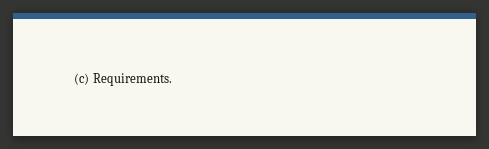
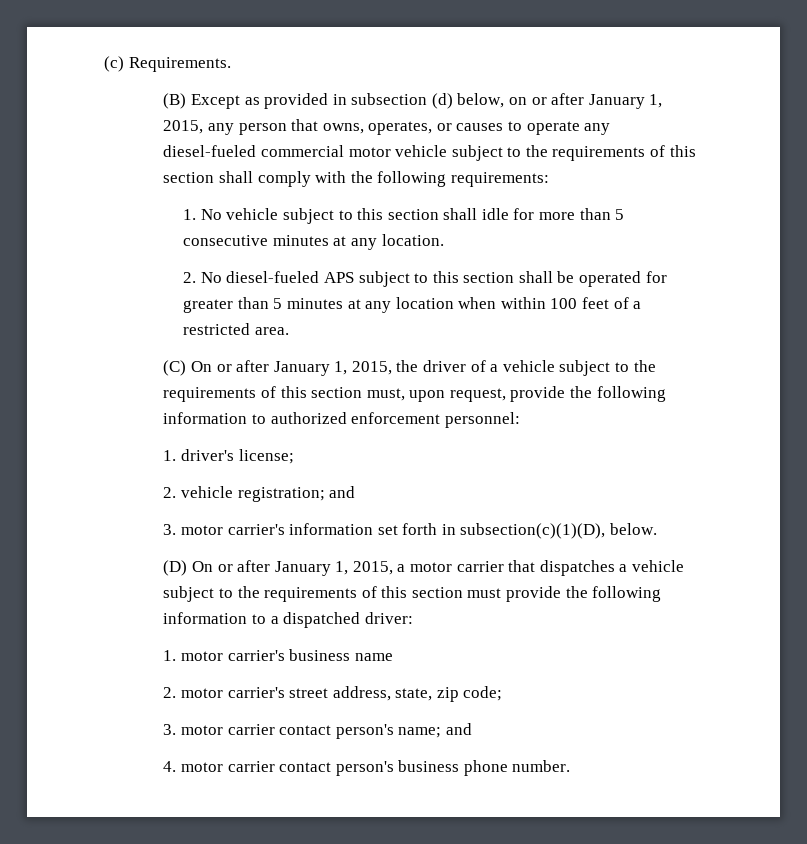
+ (B) Except as provided in subsection (d) below, on or after January 1, 2015, any person that owns, operates, or causes to operate any diesel-fueled commercial motor vehicle subject to the requirements of this section shall comply with the following requirements:
+ 1. No vehicle subject to this section shall idle for more than 5 consecutive minutes at any location.
+ 2. No diesel-fueled APS subject to this section shall be operated for greater than 5 minutes at any location when within 100 feet of a restricted area.
+ (C) On or after January 1, 2015, the driver of a vehicle subject to the requirements of this section must, upon request, provide the following information to authorized enforcement personnel:
+ 1. driver's license;
+ 2. vehicle registration; and
+ 3. motor carrier's information set forth in subsection(c)(1)(D), below.
+ (D) On or after January 1, 2015, a motor carrier that dispatches a vehicle subject to the requirements of this section must provide the following information to a dispatched driver:
+ 1. motor carrier's business name
+ 2. motor carrier's street address, state, zip code;
+ 3. motor carrier contact person's name; and
+ 4. motor carrier contact person's business phone number.

